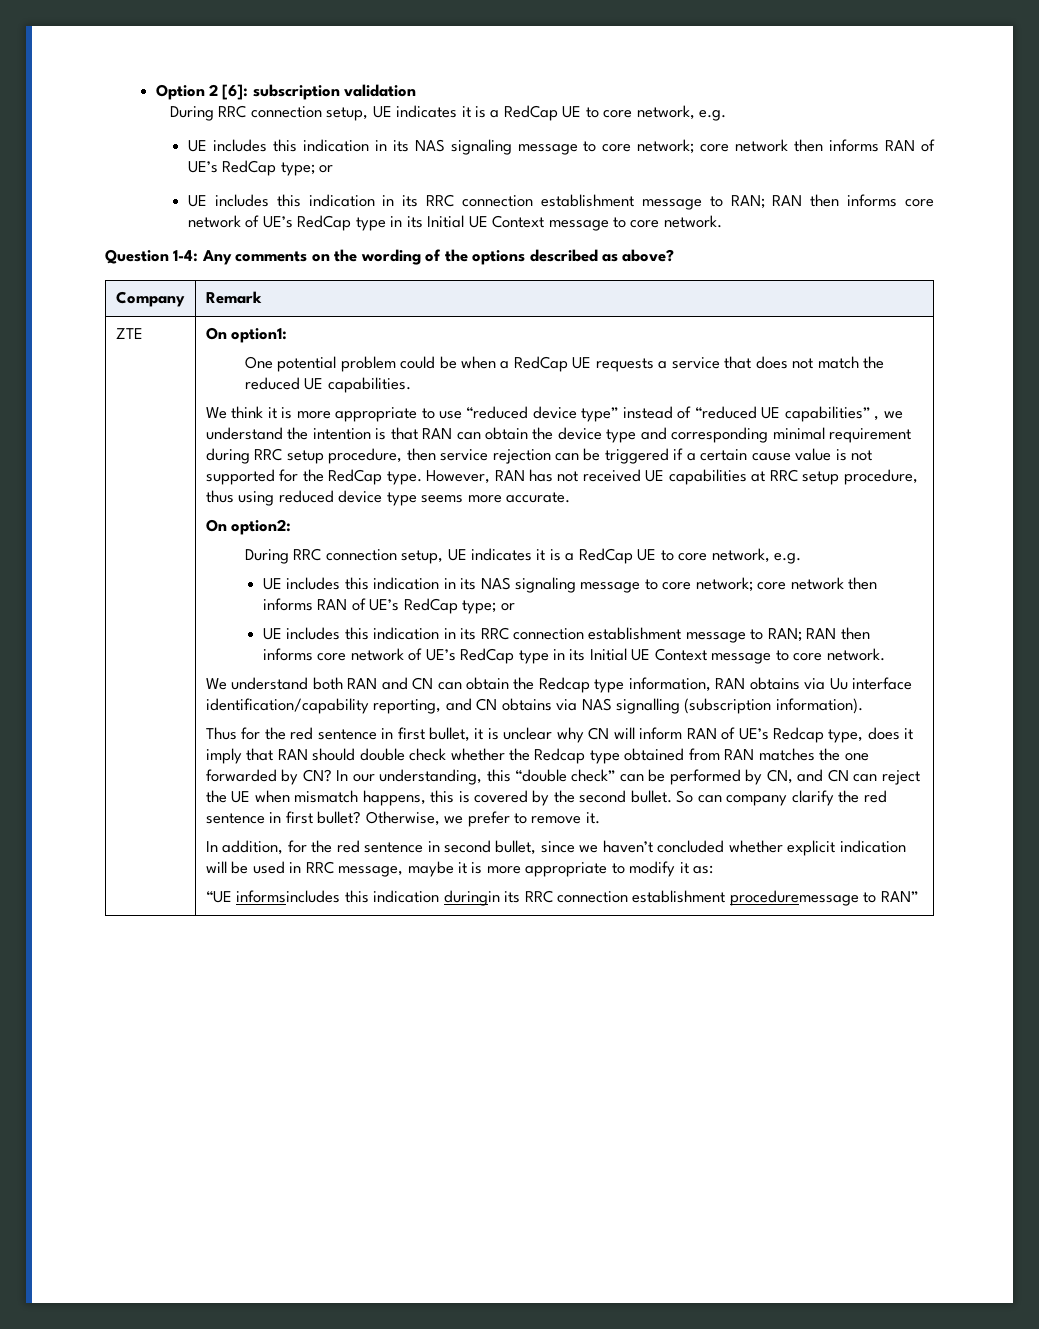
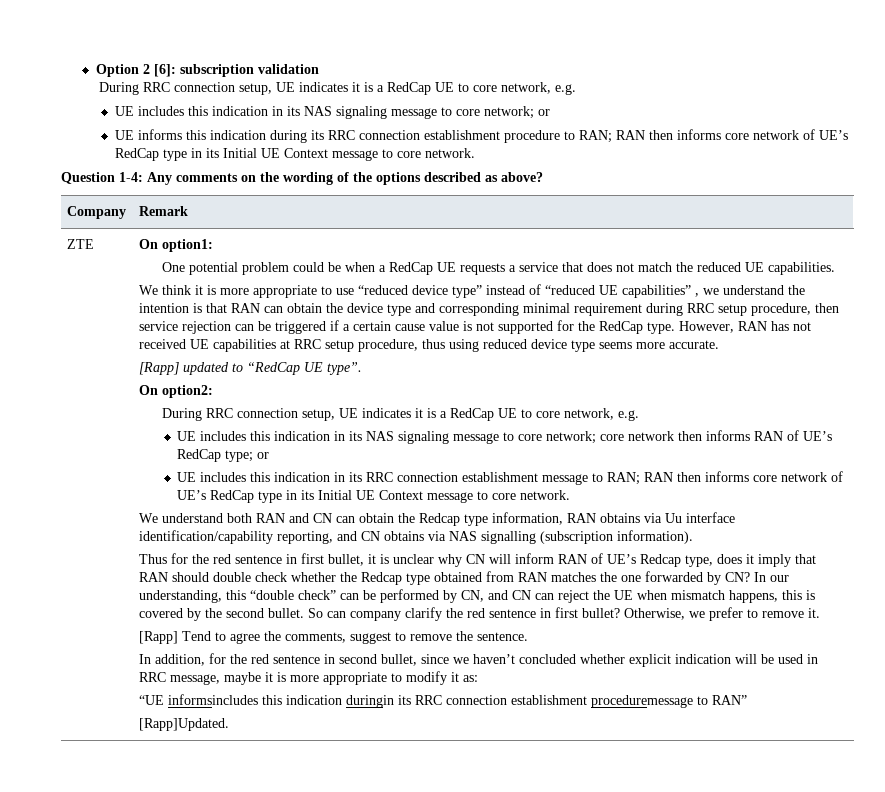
  Option 2 [6]: subscription validation
  During RRC connection setup, UE indicates it is a RedCap UE to core network, e.g.
- UE includes this indication in its NAS signaling message to core network; core network then informs RAN of UE’s RedCap type; or
- UE includes this indication in its RRC connection establishment message to RAN; RAN then informs core network of UE’s RedCap type in its Initial UE Context message to core network.
+ UE includes this indication in its NAS signaling message to core network; or
+ UE informs this indication during its RRC connection establishment procedure to RAN; RAN then informs core network of UE’s RedCap type in its Initial UE Context message to core network.
+ [Rapp] updated to “RedCap UE type”.
+ [Rapp] Tend to agree the comments, suggest to remove the sentence.
+ [Rapp]Updated.

